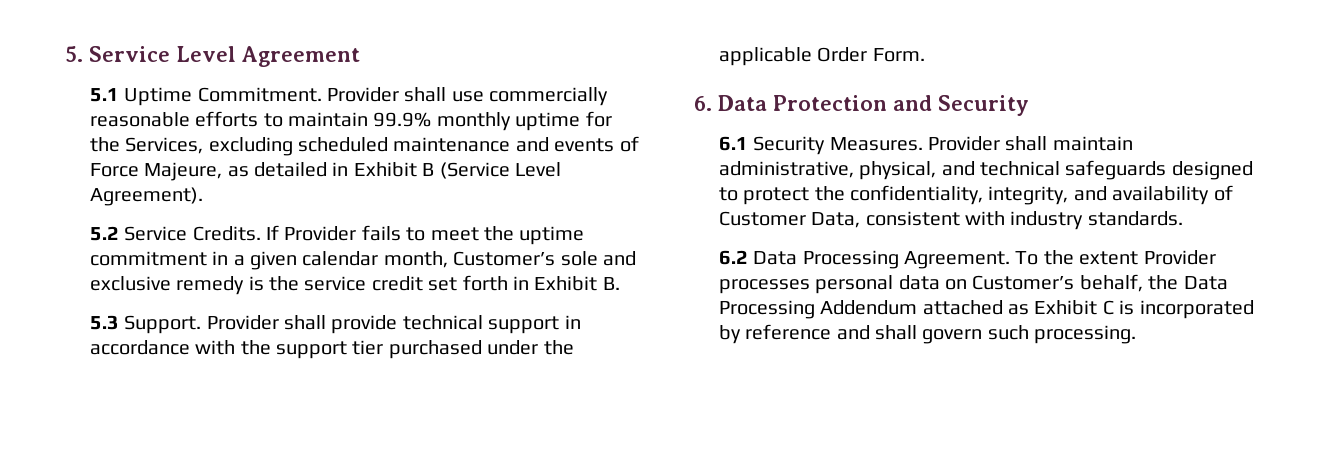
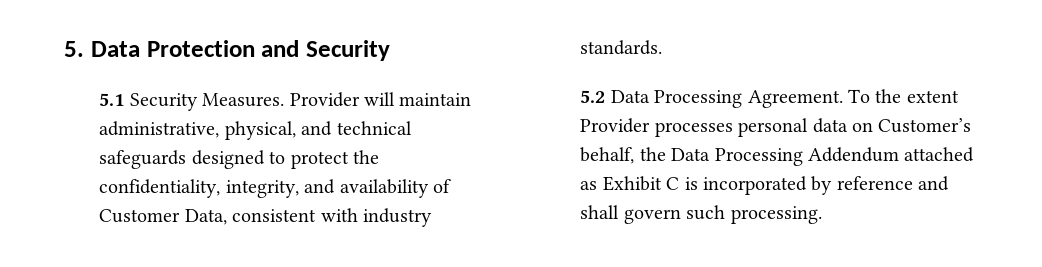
- 5. Service Level Agreement
- 5.1 Uptime Commitment. Provider shall use commercially reasonable efforts to maintain 99.9% monthly uptime for the Services, excluding scheduled maintenance and events of Force Majeure, as detailed in Exhibit B (Service Level Agreement).
- 5.2 Service Credits. If Provider fails to meet the uptime commitment in a given calendar month, Customer’s sole and exclusive remedy is the service credit set forth in Exhibit B.
- 5.3 Support. Provider shall provide technical support in accordance with the support tier purchased under the applicable Order Form.
- 6. Data Protection and Security
+ 5. Data Protection and Security
- 6.1 Security Measures.
+ 5.1 Security Measures.
- Provider shall maintain administrative, physical, and technical safeguards designed to protect the confidentiality, integrity, and availability of Customer Data, consistent with industry standards.
+ Provider will maintain administrative, physical, and technical safeguards designed to protect the confidentiality, integrity, and availability of Customer Data, consistent with industry standards.
- 6.2 Data Processing Agreement.
+ 5.2 Data Processing Agreement.

